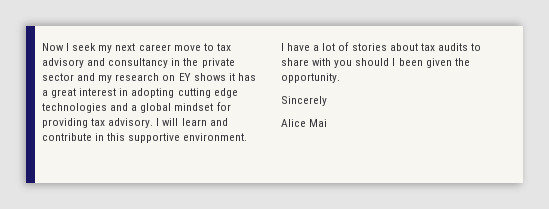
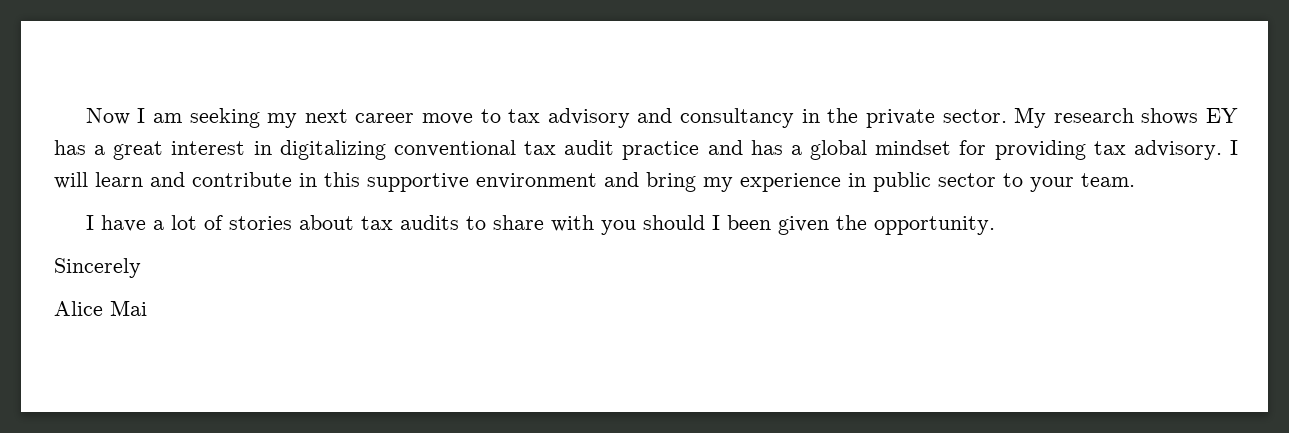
- Now I seek my next career move to tax advisory and consultancy in the private sector and my research on EY shows it has a great interest in adopting cutting edge technologies and a global mindset for providing tax advisory.
+ Now I am seeking my next career move to tax advisory and consultancy in the private sector. My research shows EY has a great interest in digitalizing conventional tax audit practice and has a global mindset for providing tax advisory.
- I will learn and contribute in this supportive environment.
+ I will learn and contribute in this supportive environment and bring my experience in public sector to your team.

